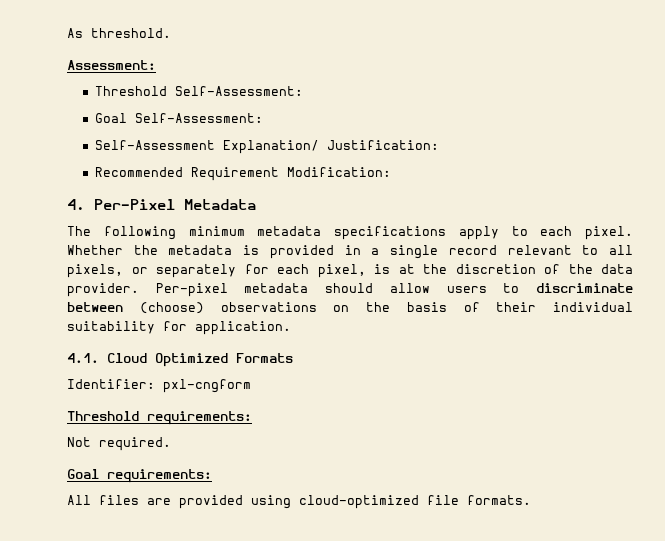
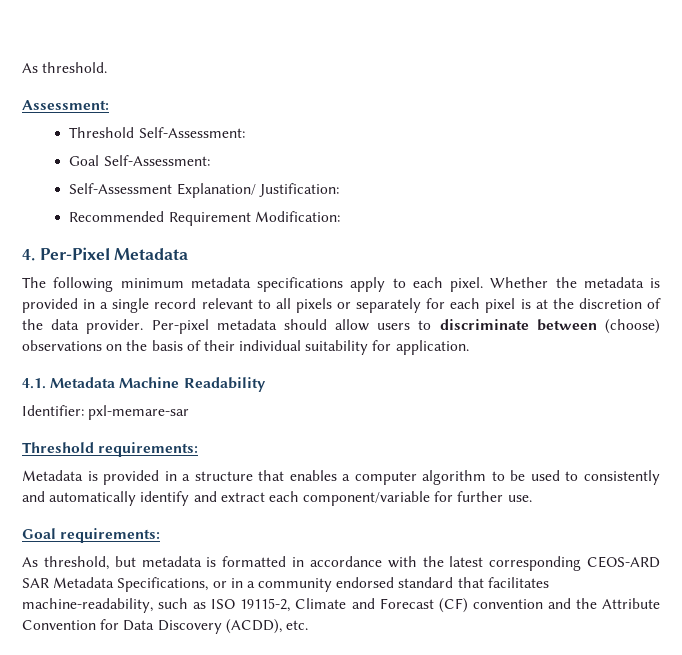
- Whether the metadata is provided in a single record relevant to all pixels, or separately for each pixel, is at the discretion of the data provider.
+ Whether the metadata is provided in a single record relevant to all pixels or separately for each pixel is at the discretion of the data provider.
- 4.1. Cloud Optimized Formats
+ 4.1. Metadata Machine Readability
- Identifier: pxl-cngform
+ Identifier: pxl-memare-sar
- Not required.
+ Metadata is provided in a structure that enables a computer algorithm to be used to consistently and automatically identify and extract each component/variable for further use.
  Goal requirements:
- All files are provided using cloud-optimized file formats.
+ As threshold, but metadata is formatted in accordance with the latest corresponding CEOS-ARD SAR Metadata Specifications, or in a community endorsed standard that facilitates machine-readability, such as ISO 19115-2, Climate and Forecast (CF) convention and the Attribute Convention for Data Discovery (ACDD), etc.

